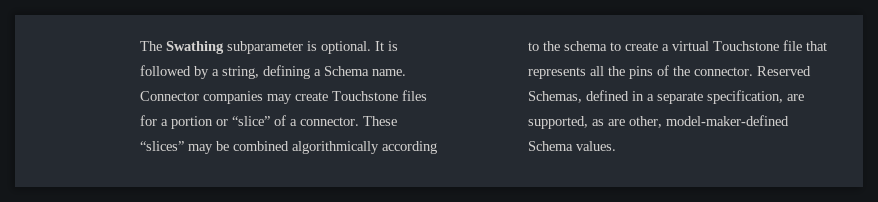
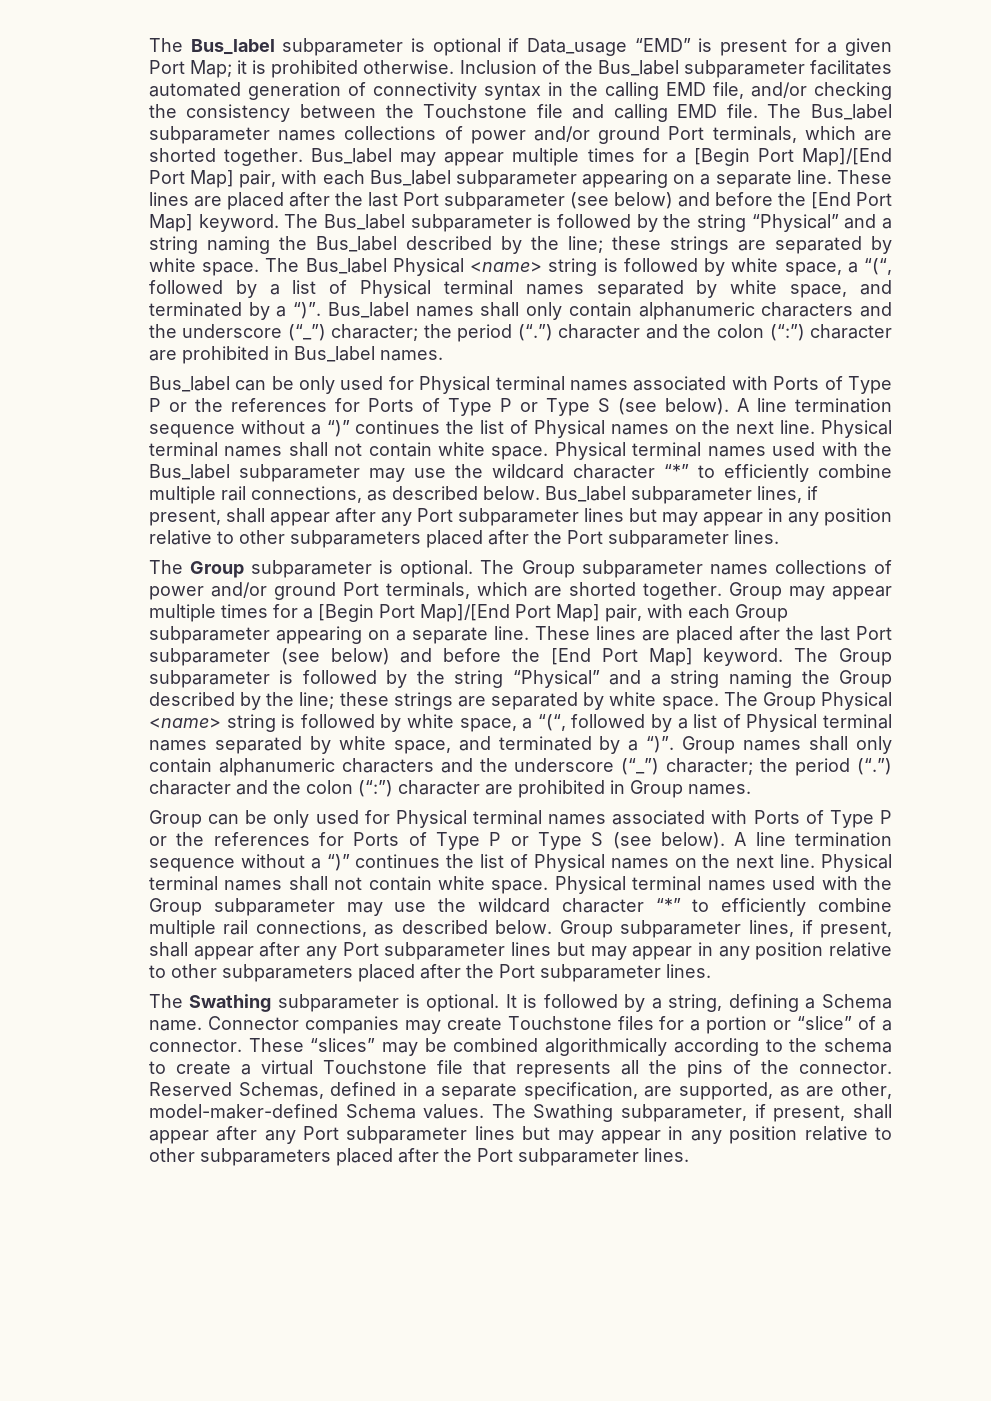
+ The Bus_label subparameter is optional if Data_usage “EMD” is present for a given Port Map; it is prohibited otherwise. Inclusion of the Bus_label subparameter facilitates automated generation of connectivity syntax in the calling EMD file, and/or checking the consistency between the Touchstone file and calling EMD file. The Bus_label subparameter names collections of power and/or ground Port terminals, which are shorted together. Bus_label may appear multiple times for a [Begin Port Map]/[End Port Map] pair, with each Bus_label subparameter appearing on a separate line. These lines are placed after the last Port subparameter (see below) and before the [End Port Map] keyword. The Bus_label subparameter is followed by the string “Physical” and a string naming the Bus_label described by the line; these strings are separated by white space. The Bus_label Physical <name> string is followed by white space, a “(“, followed by a list of Physical terminal names separated by white space, and terminated by a “)”. Bus_label names shall only contain alphanumeric characters and the underscore (“_”) character; the period (“.”) character and the colon (“:”) character are prohibited in Bus_label names.
+ Bus_label can be only used for Physical terminal names associated with Ports of Type P or the references for Ports of Type P or Type S (see below). A line termination sequence without a “)” continues the list of Physical names on the next line. Physical terminal names shall not contain white space. Physical terminal names used with the Bus_label subparameter may use the wildcard character “*” to efficiently combine multiple rail connections, as described below. Bus_label subparameter lines, if present, shall appear after any Port subparameter lines but may appear in any position relative to other subparameters placed after the Port subparameter lines.
+ The Group subparameter is optional. The Group subparameter names collections of power and/or ground Port terminals, which are shorted together. Group may appear multiple times for a [Begin Port Map]/[End Port Map] pair, with each Group subparameter appearing on a separate line. These lines are placed after the last Port subparameter (see below) and before the [End Port Map] keyword. The Group subparameter is followed by the string “Physical” and a string naming the Group described by the line; these strings are separated by white space. The Group Physical <name> string is followed by white space, a “(“, followed by a list of Physical terminal names separated by white space, and terminated by a “)”. Group names shall only contain alphanumeric characters and the underscore (“_”) character; the period (“.”) character and the colon (“:”) character are prohibited in Group names.
+ Group can be only used for Physical terminal names associated with Ports of Type P or the references for Ports of Type P or Type S (see below). A line termination sequence without a “)” continues the list of Physical names on the next line. Physical terminal names shall not contain white space. Physical terminal names used with the Group subparameter may use the wildcard character “*” to efficiently combine multiple rail connections, as described below. Group subparameter lines, if present, shall appear after any Port subparameter lines but may appear in any position relative to other subparameters placed after the Port subparameter lines.
+ The Swathing subparameter, if present, shall appear after any Port subparameter lines but may appear in any position relative to other subparameters placed after the Port subparameter lines.

